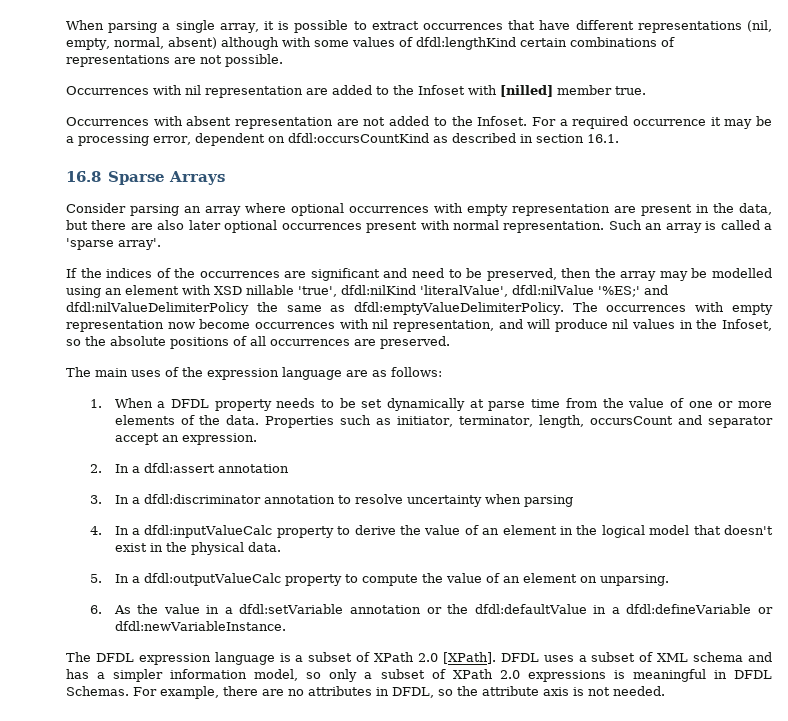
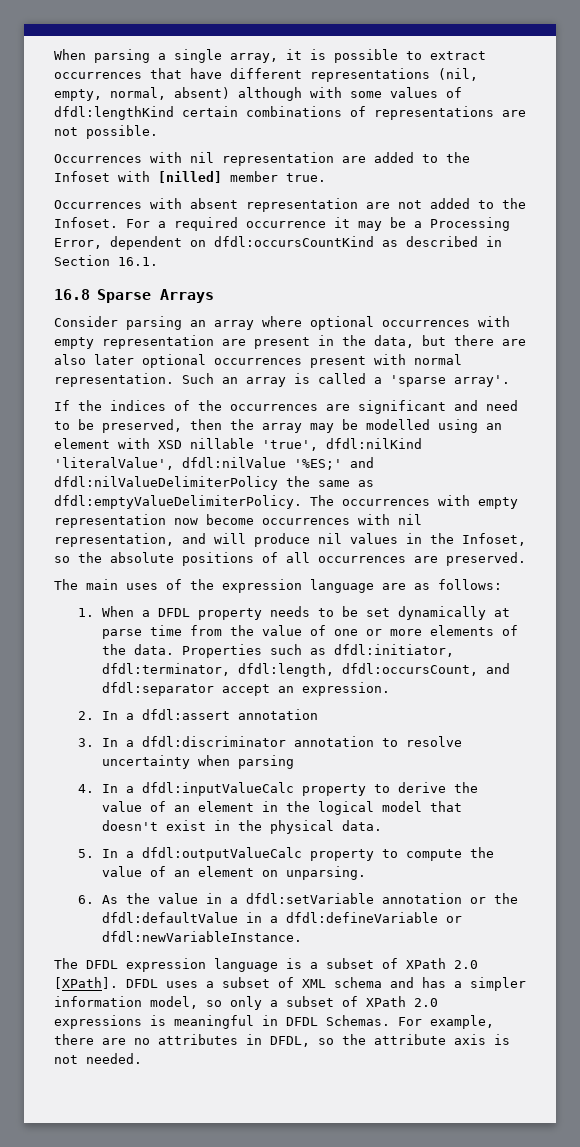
- For a required occurrence it may be a processing error, dependent on dfdl:occursCountKind as described in section 16.1.
+ For a required occurrence it may be a Processing Error, dependent on dfdl:occursCountKind as described in Section 16.1.
- Properties such as initiator, terminator, length, occursCount and separator accept an expression.
+ Properties such as dfdl:initiator, dfdl:terminator, dfdl:length, dfdl:occursCount, and dfdl:separator accept an expression.

